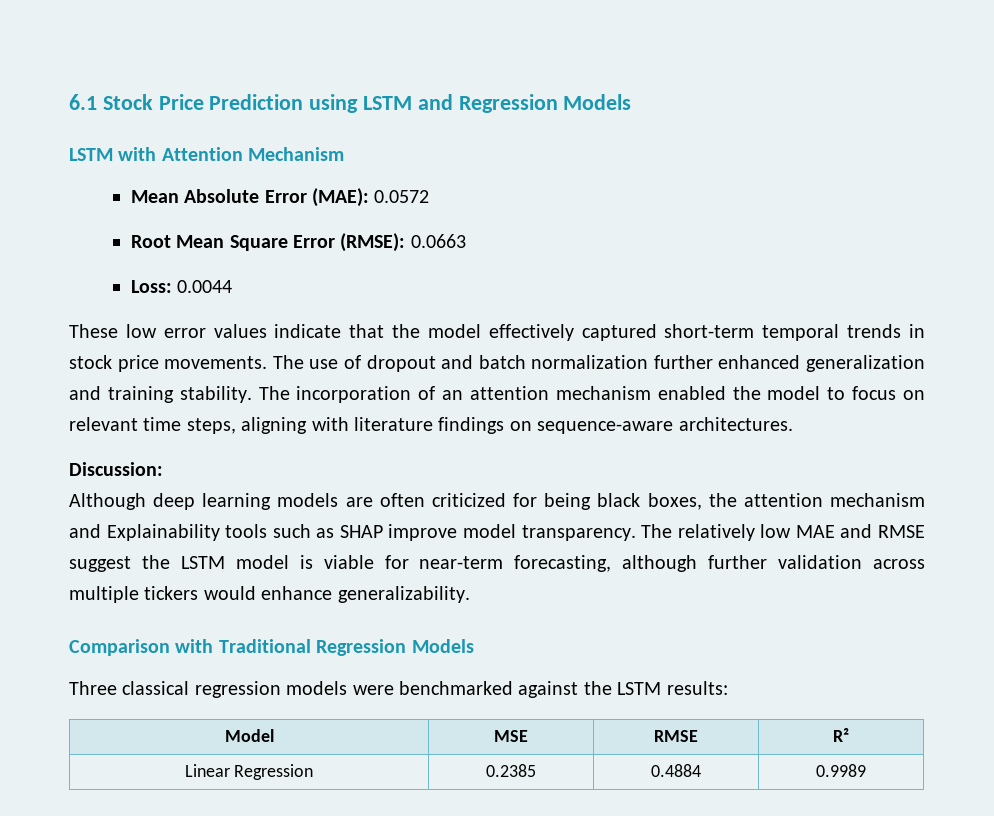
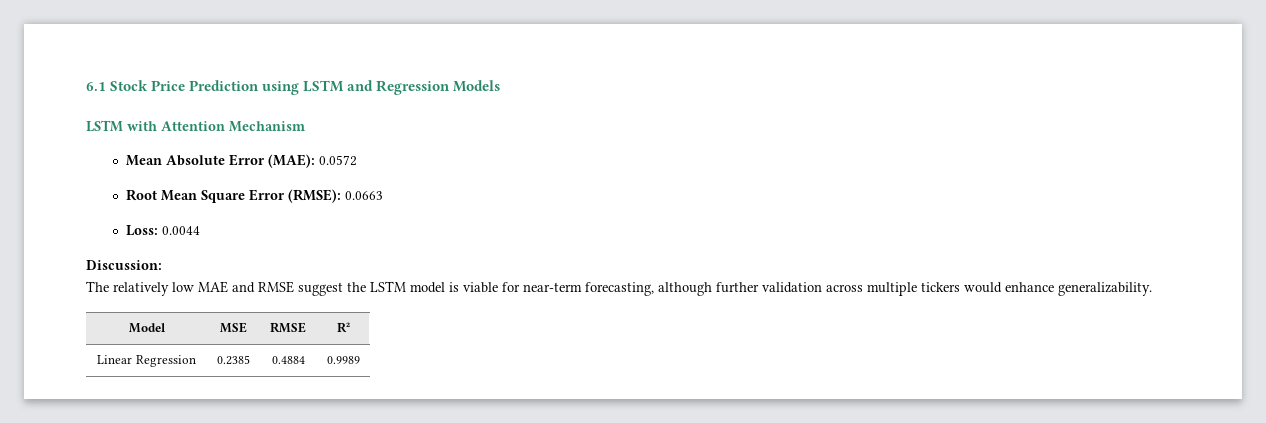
- These low error values indicate that the model effectively captured short-term temporal trends in stock price movements. The use of dropout and batch normalization further enhanced generalization and training stability. The incorporation of an attention mechanism enabled the model to focus on relevant time steps, aligning with literature findings on sequence-aware architectures.
  Discussion:
- Although deep learning models are often criticized for being black boxes, the attention mechanism and Explainability tools such as SHAP improve model transparency. The relatively low MAE and RMSE suggest the LSTM model is viable for near-term forecasting, although further validation across multiple tickers would enhance generalizability.
+ The relatively low MAE and RMSE suggest the LSTM model is viable for near-term forecasting, although further validation across multiple tickers would enhance generalizability.
- Comparison with Traditional Regression Models
- Three classical regression models were benchmarked against the LSTM results:

